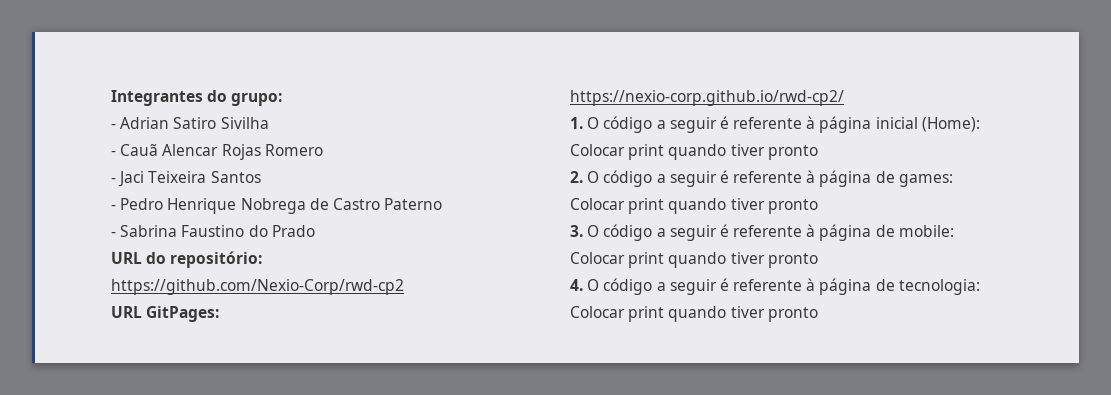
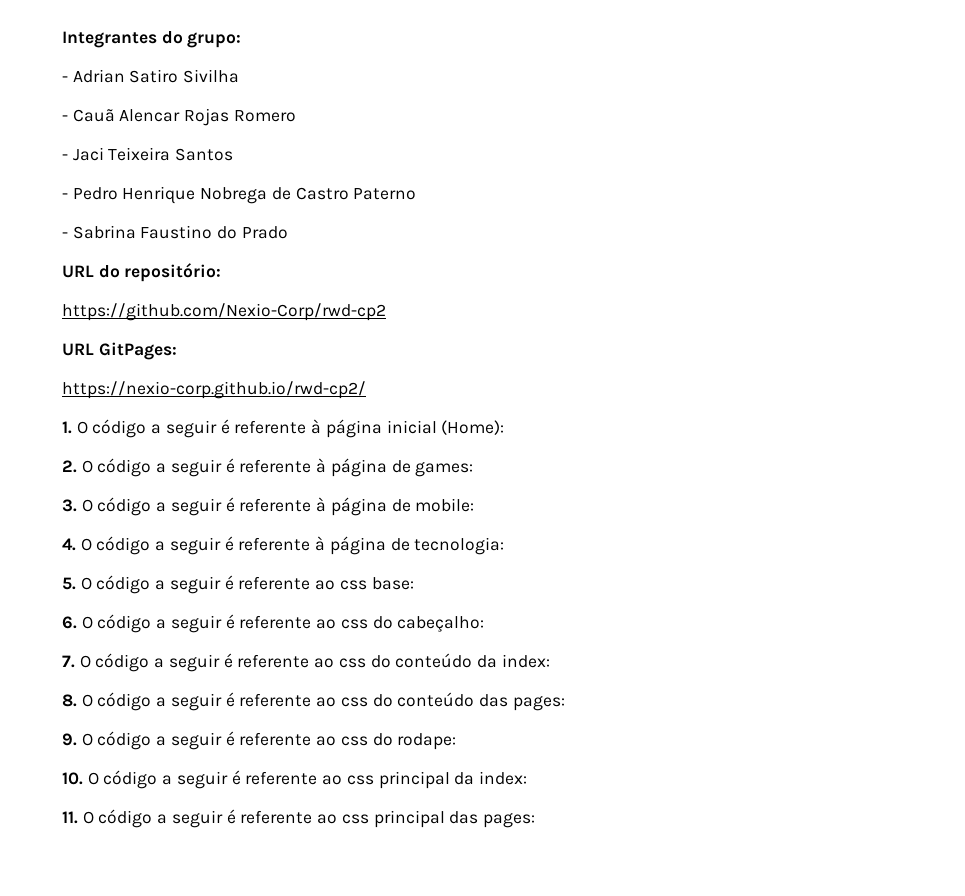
  1. O código a seguir é referente à página inicial (Home):
- Colocar print quando tiver pronto
  2. O código a seguir é referente à página de games:
- Colocar print quando tiver pronto
  3. O código a seguir é referente à página de mobile:
- Colocar print quando tiver pronto
  4. O código a seguir é referente à página de tecnologia:
- Colocar print quando tiver pronto
+ 5. O código a seguir é referente ao css base:
+ 6. O código a seguir é referente ao css do cabeçalho:
+ 7. O código a seguir é referente ao css do conteúdo da index:
+ 8. O código a seguir é referente ao css do conteúdo das pages:
+ 9. O código a seguir é referente ao css do rodape:
+ 10. O código a seguir é referente ao css principal da index:
+ 11. O código a seguir é referente ao css principal das pages:

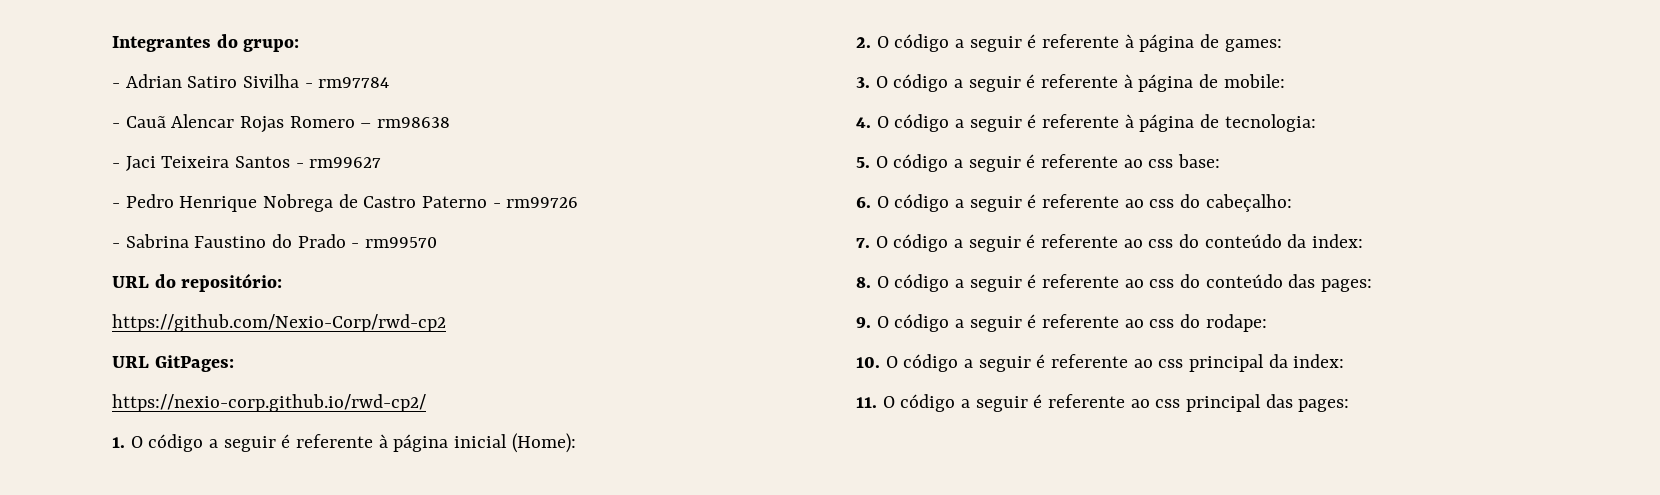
- - Adrian Satiro Sivilha
+ - Adrian Satiro Sivilha - rm97784
- - Cauã Alencar Rojas Romero
+ - Cauã Alencar Rojas Romero – rm98638
- - Jaci Teixeira Santos
+ - Jaci Teixeira Santos - rm99627
- - Pedro Henrique Nobrega de Castro Paterno
+ - Pedro Henrique Nobrega de Castro Paterno - rm99726
- - Sabrina Faustino do Prado
+ - Sabrina Faustino do Prado - rm99570

